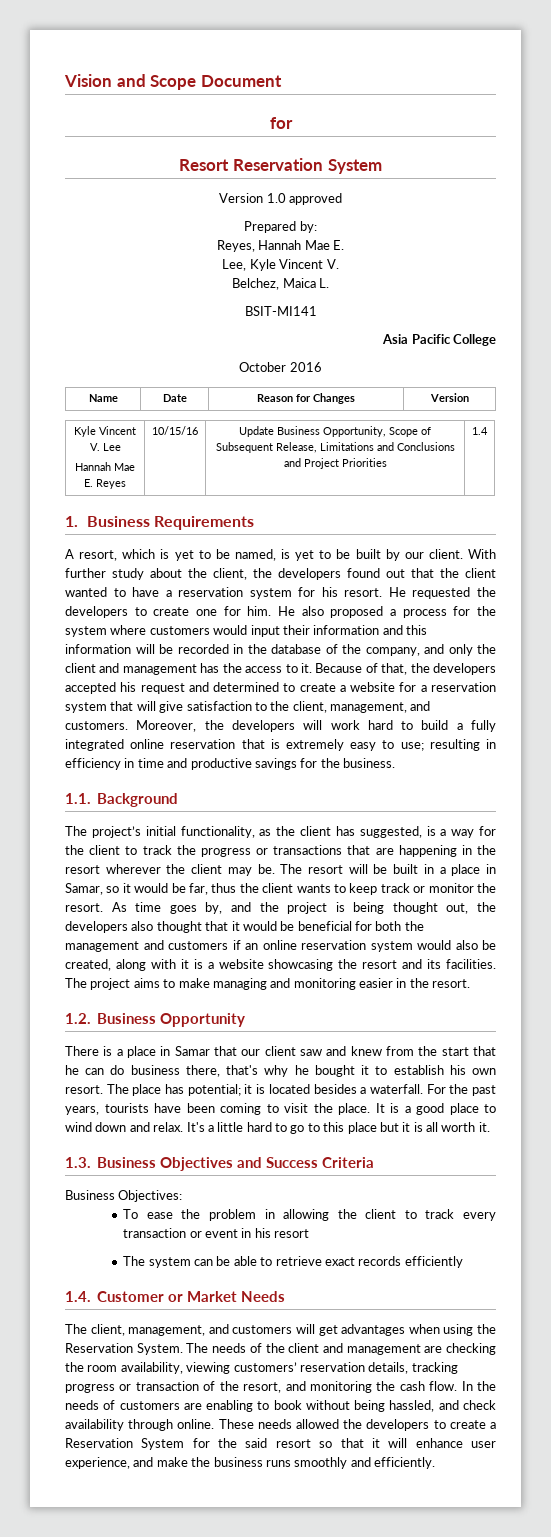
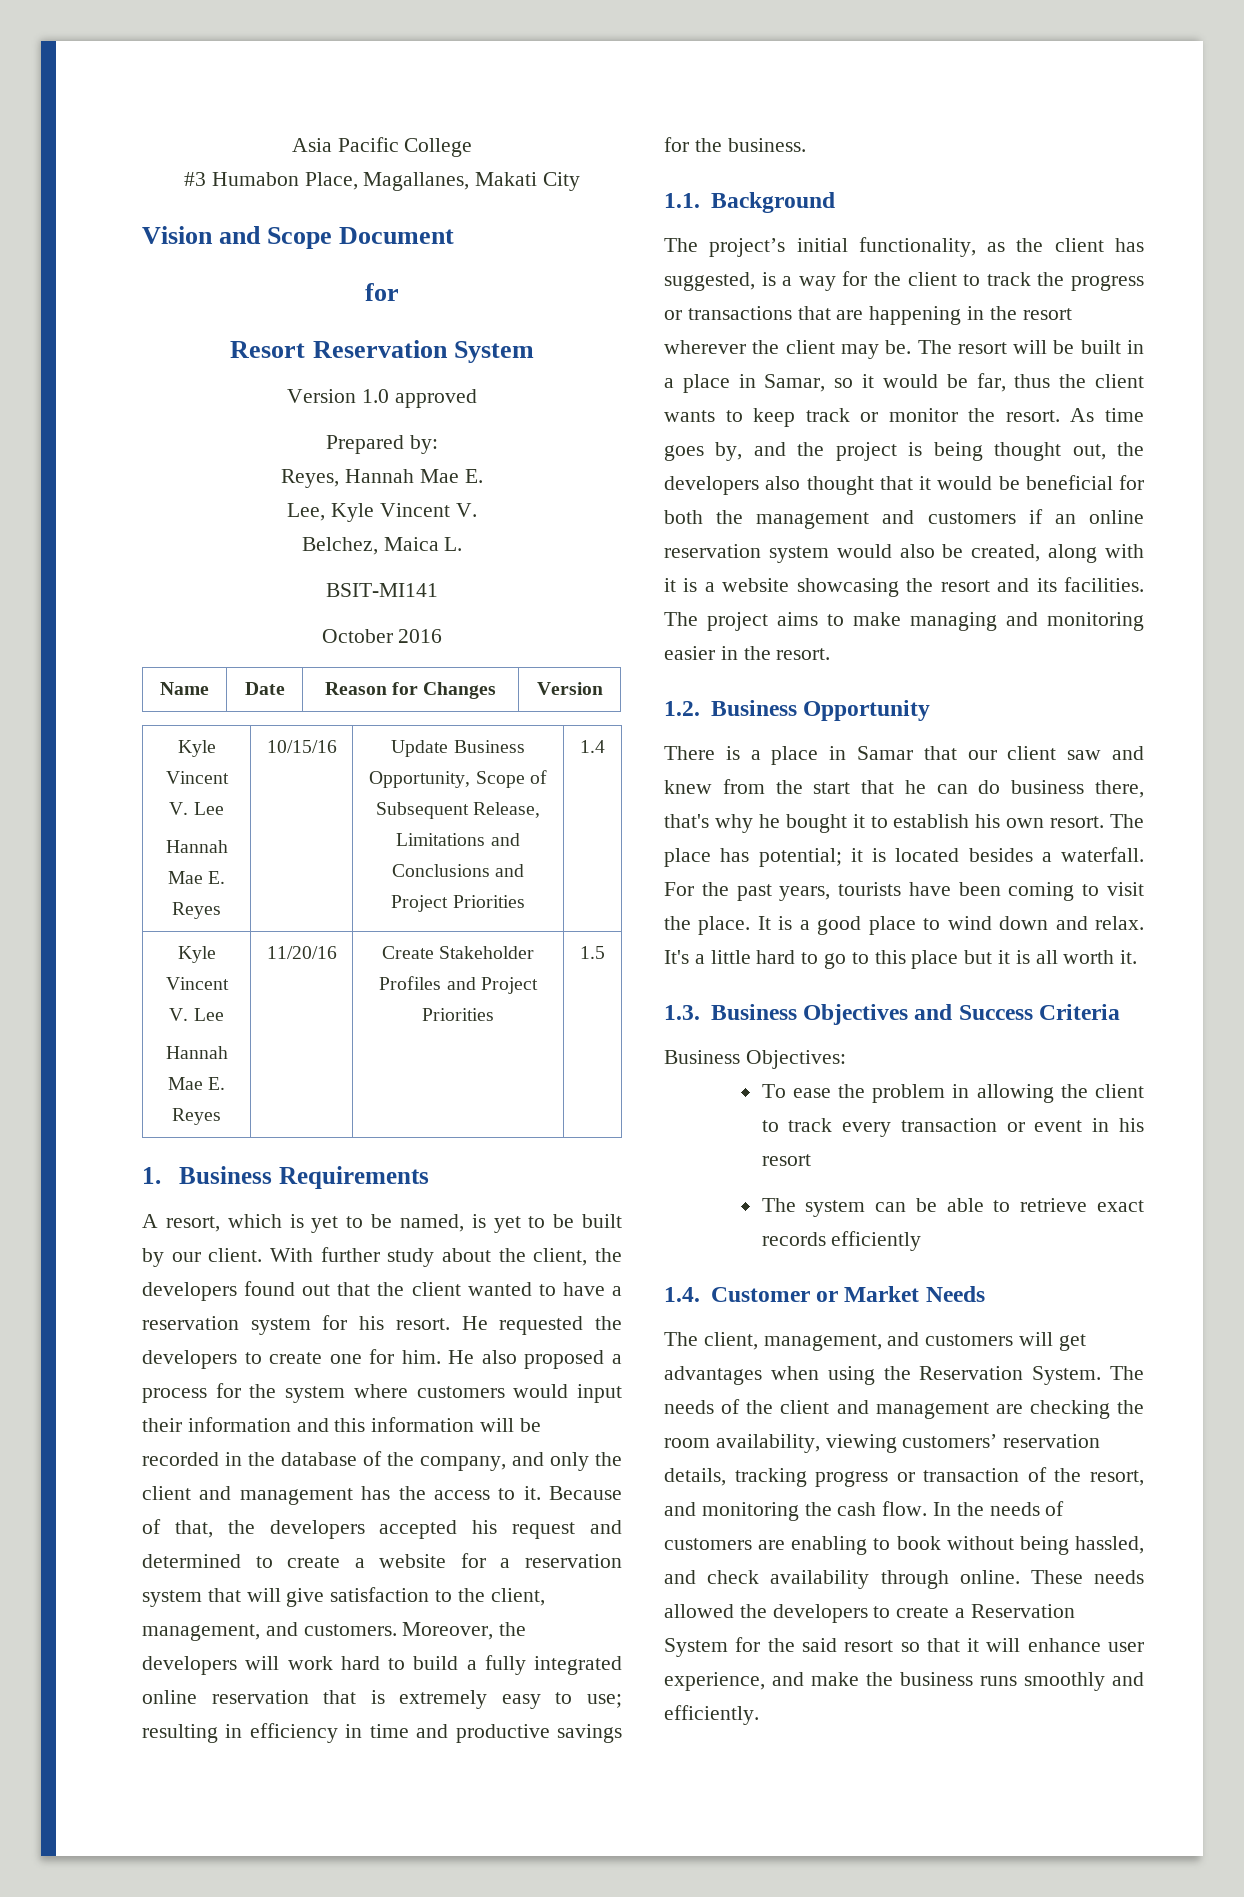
+ Asia Pacific College
+ #3 Humabon Place, Magallanes, Makati City
- Asia Pacific College
  Name | Date | Reason for Changes | Version
  Kyle Vincent V. Lee
  Hannah Mae E. Reyes | 10/15/16 | Update Business Opportunity, Scope of Subsequent Release, Limitations and Conclusions and Project Priorities | 1.4
+ Kyle Vincent V. Lee
+ Hannah Mae E. Reyes | 11/20/16 | Create Stakeholder Profiles and Project Priorities | 1.5

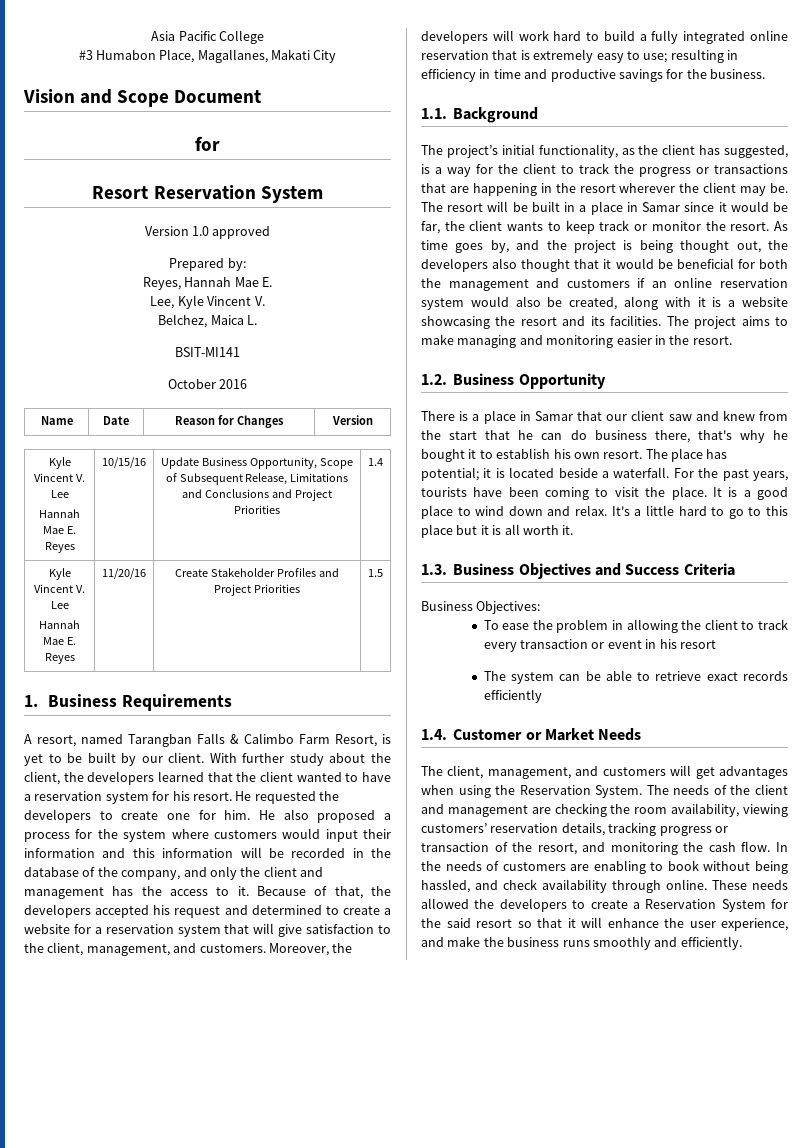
- A resort, which is yet to be named, is yet to be built by our client.
+ A resort, named Tarangban Falls & Calimbo Farm Resort, is yet to be built by our client.
- With further study about the client, the developers found out that the client wanted to have a reservation system for his resort.
+ With further study about the client, the developers learned that the client wanted to have a reservation system for his resort.
- The resort will be built in a place in Samar, so it would be far, thus the client wants to keep track or monitor the resort.
+ The resort will be built in a place in Samar since it would be far, the client wants to keep track or monitor the resort.
- The place has potential; it is located besides a waterfall.
+ The place has potential; it is located beside a waterfall.
- These needs allowed the developers to create a Reservation System for the said resort so that it will enhance user experience, and make the business runs smoothly and efficiently.
+ These needs allowed the developers to create a Reservation System for the said resort so that it will enhance the user experience, and make the business runs smoothly and efficiently.

